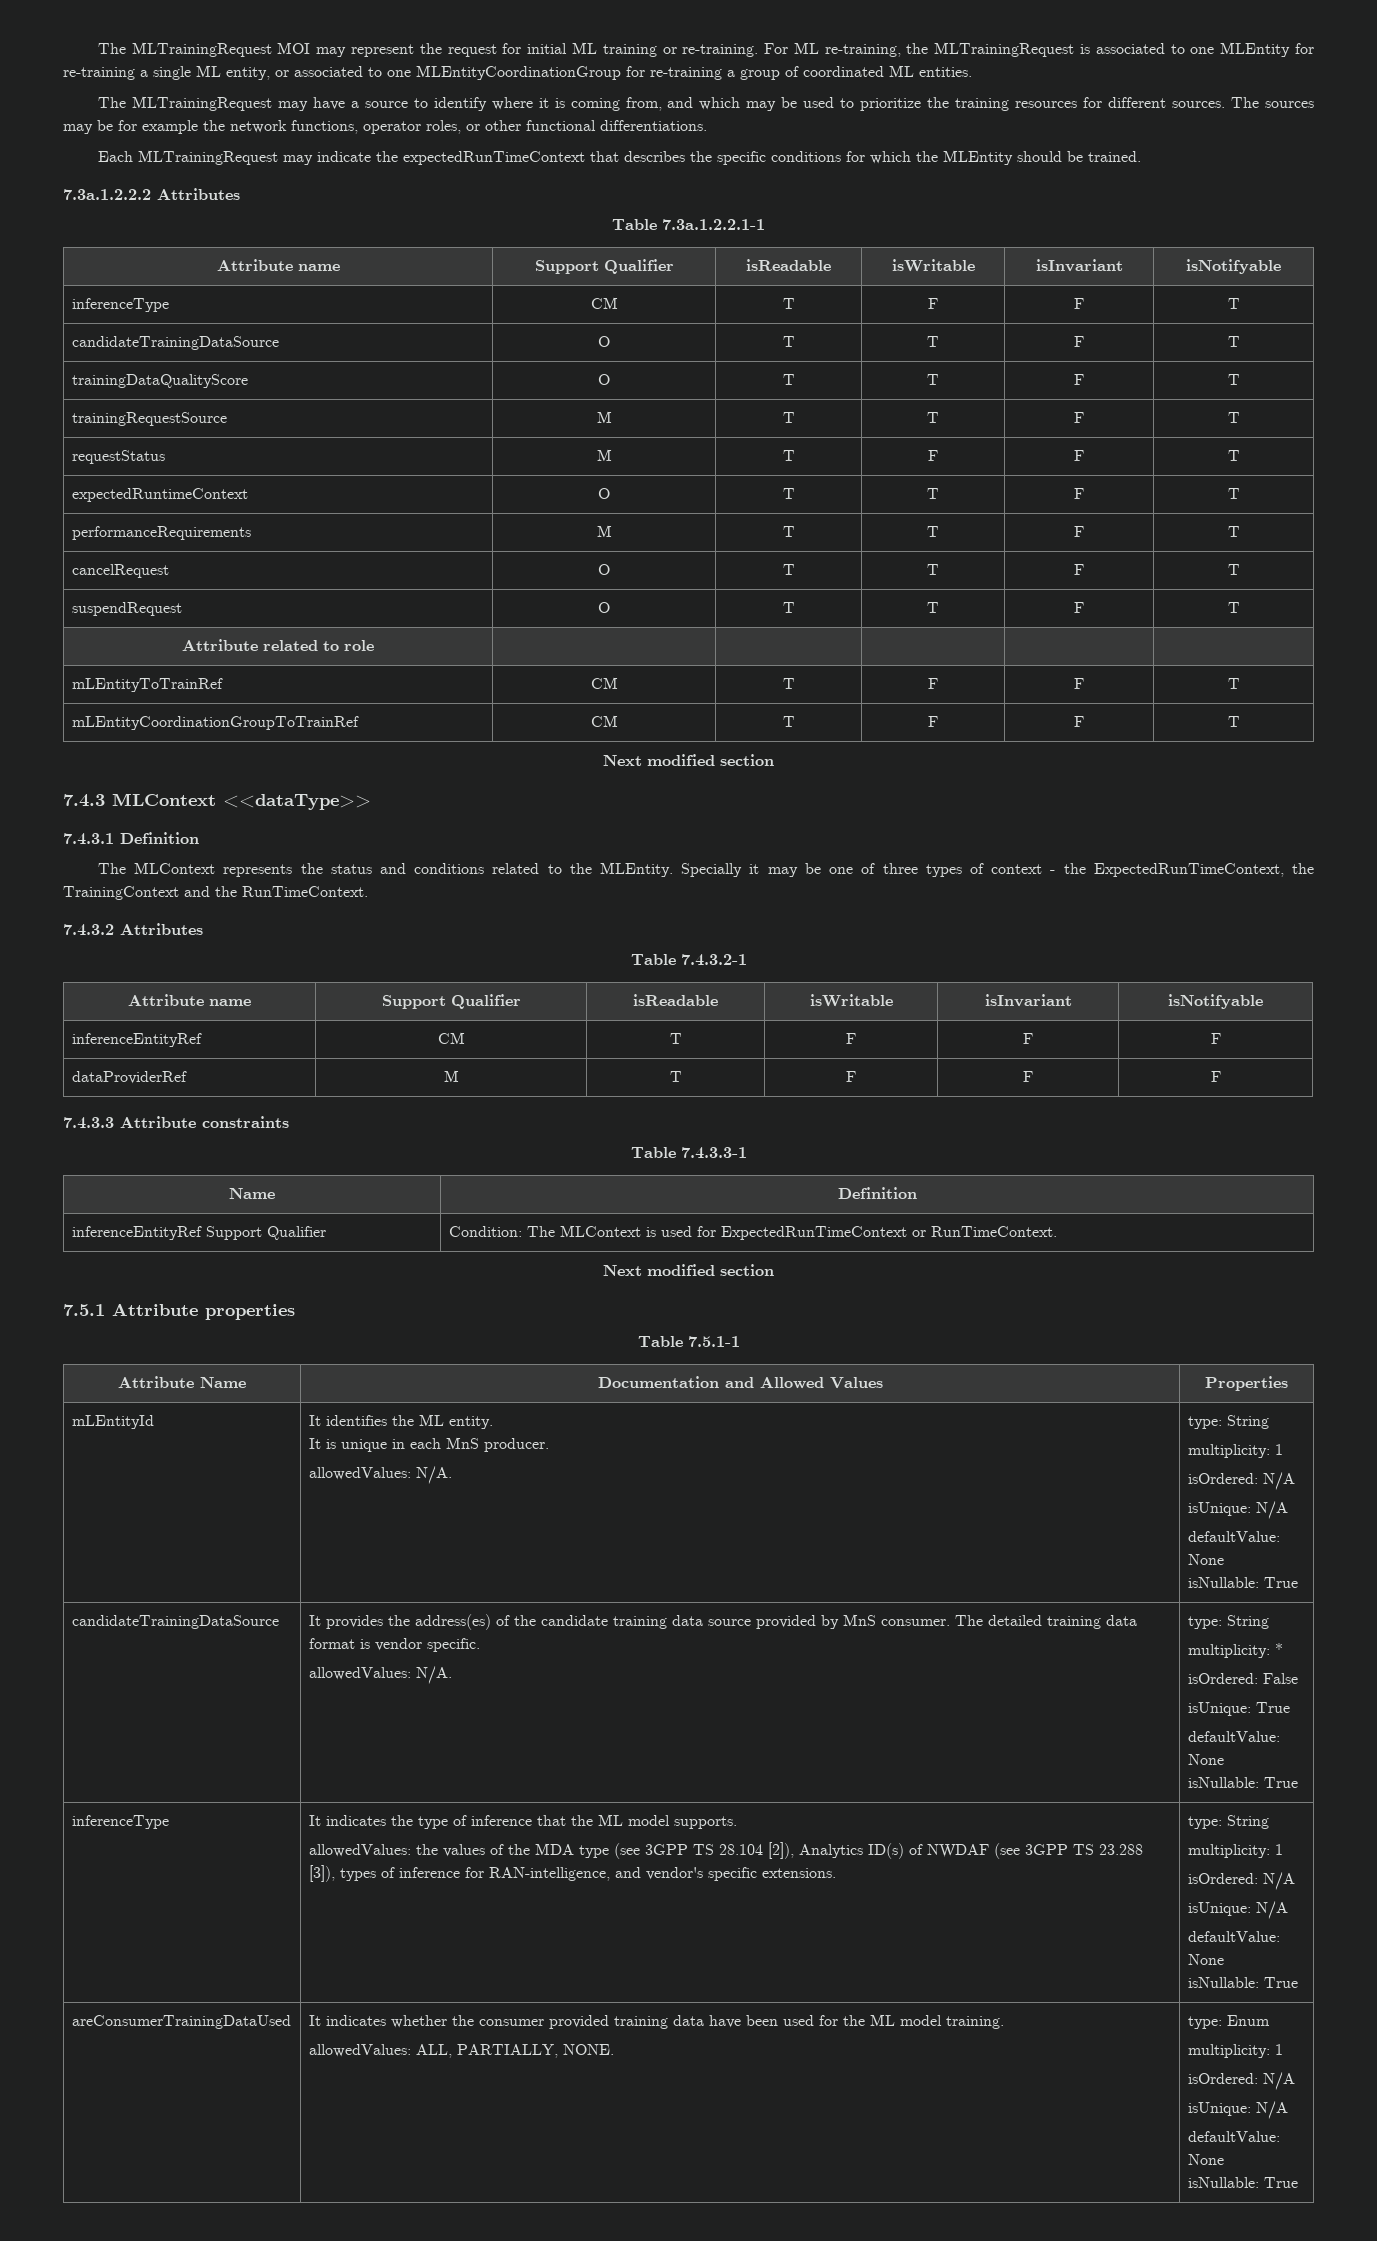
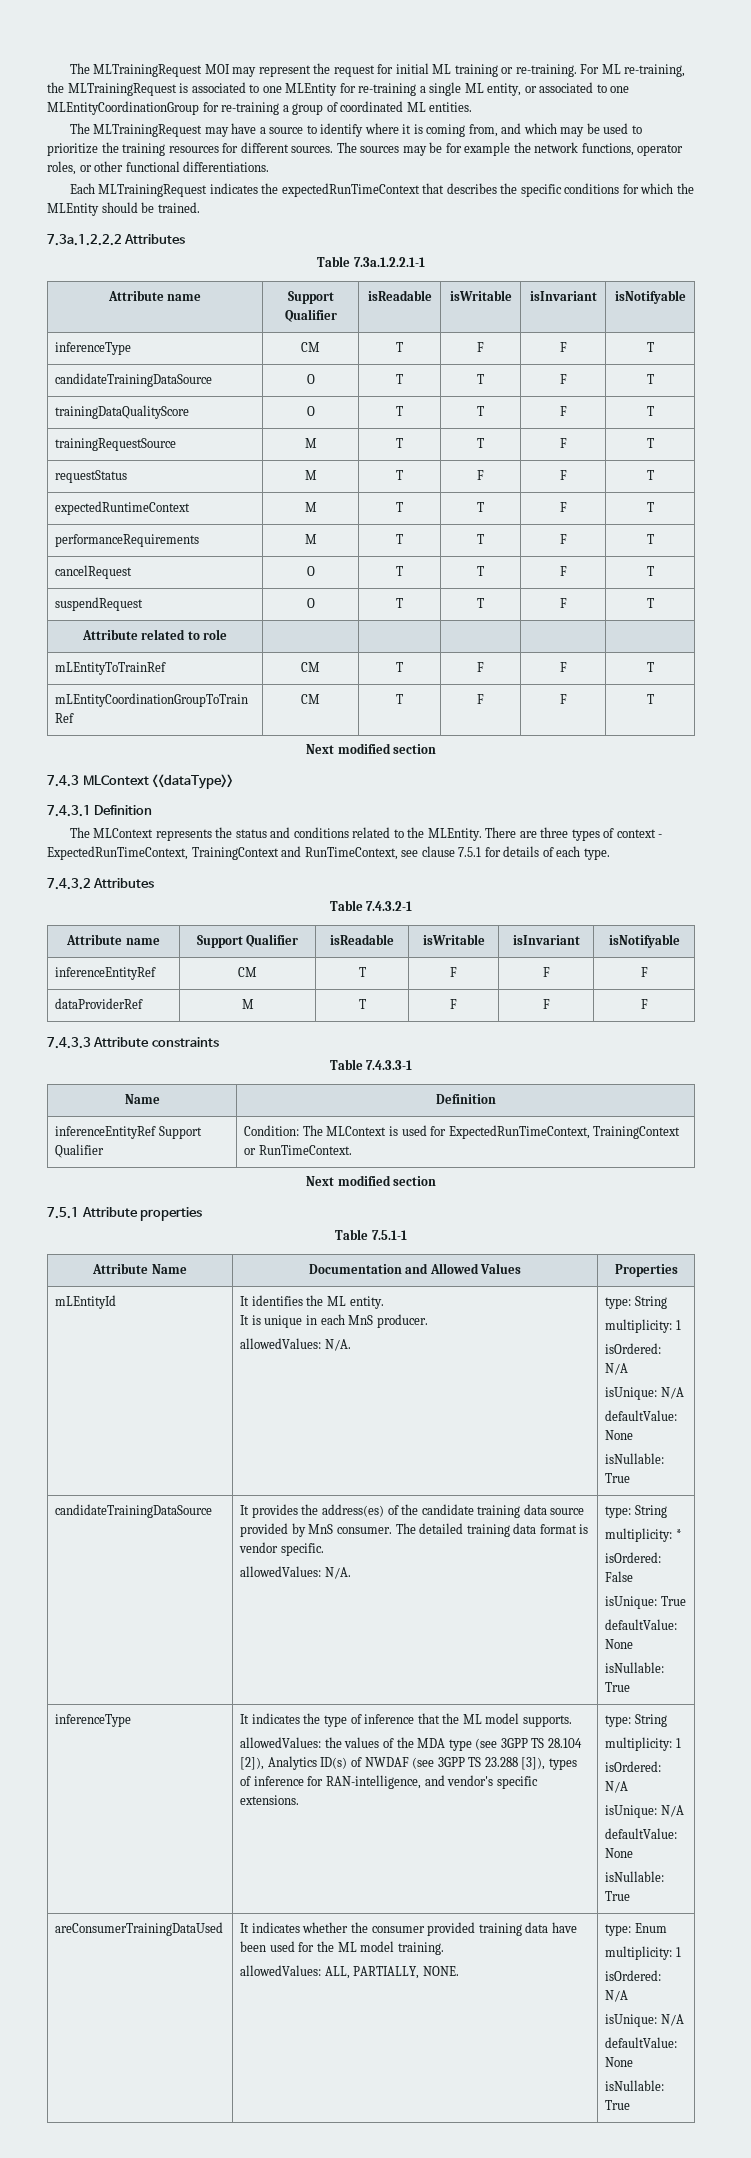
- Each MLTrainingRequest may indicate the expectedRunTimeContext that describes the specific conditions for which the MLEntity should be trained.
+ Each MLTrainingRequest indicates the expectedRunTimeContext that describes the specific conditions for which the MLEntity should be trained.
- expectedRuntimeContext | O | T | T | F | T
+ expectedRuntimeContext | M | T | T | F | T
- Specially it may be one of three types of context - the ExpectedRunTimeContext, the TrainingContext and the RunTimeContext.
+ There are three types of context - ExpectedRunTimeContext, TrainingContext and RunTimeContext, see clause 7.5.1 for details of each type.
- inferenceEntityRef Support Qualifier | Condition: The MLContext is used for ExpectedRunTimeContext or RunTimeContext.
+ inferenceEntityRef Support Qualifier | Condition: The MLContext is used for ExpectedRunTimeContext, TrainingContext or RunTimeContext.

